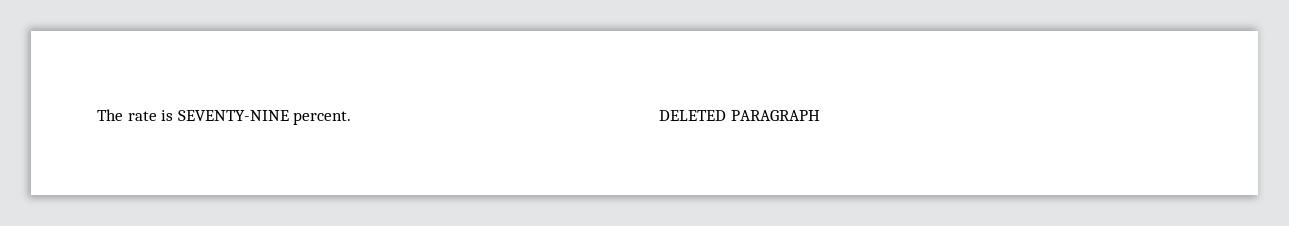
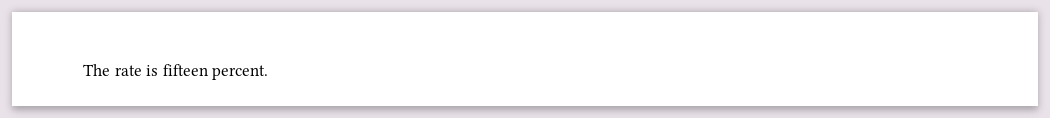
- The rate is SEVENTY-NINE percent.
+ The rate is fifteen percent.
- DELETED PARAGRAPH

